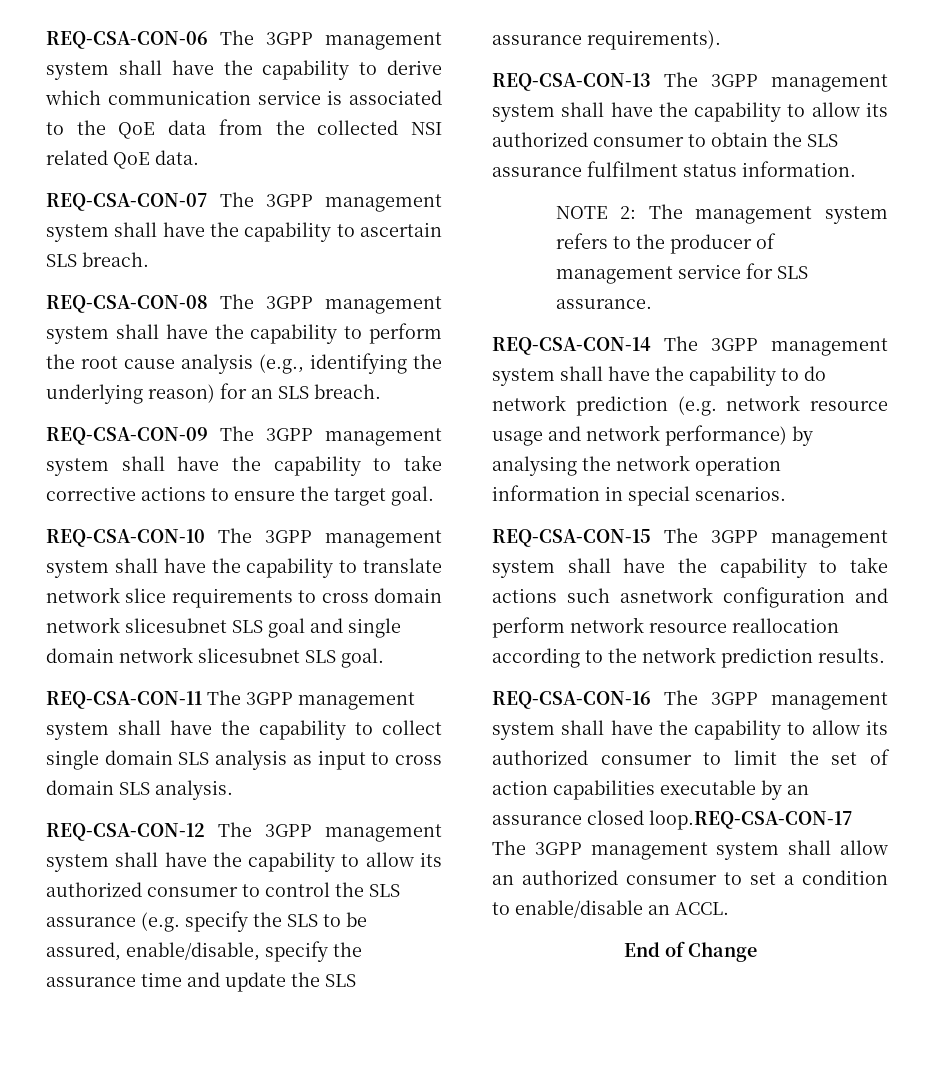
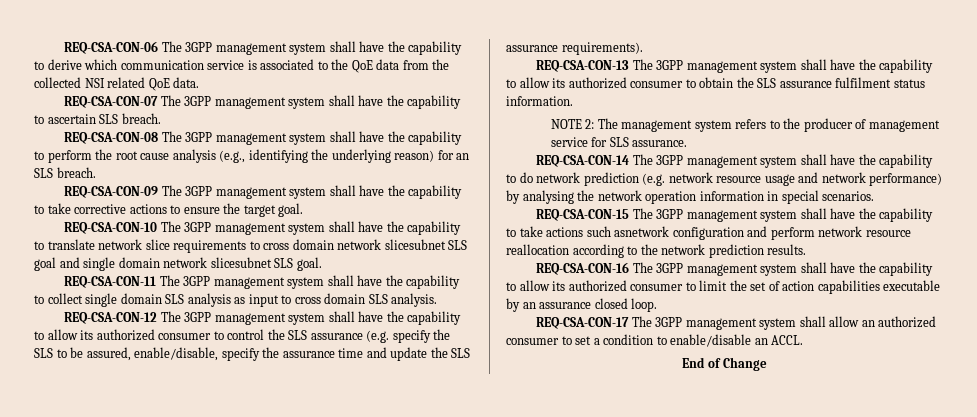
- REQ-CSA-CON-16 The 3GPP management system shall have the capability to allow its authorized consumer to limit the set of action capabilities executable by an assurance closed loop.REQ-CSA-CON-17 The 3GPP management system shall allow an authorized consumer to set a condition to enable/disable an ACCL.
+ REQ-CSA-CON-16 The 3GPP management system shall have the capability to allow its authorized consumer to limit the set of action capabilities executable by an assurance closed loop.
+ REQ-CSA-CON-17 The 3GPP management system shall allow an authorized consumer to set a condition to enable/disable an ACCL.

